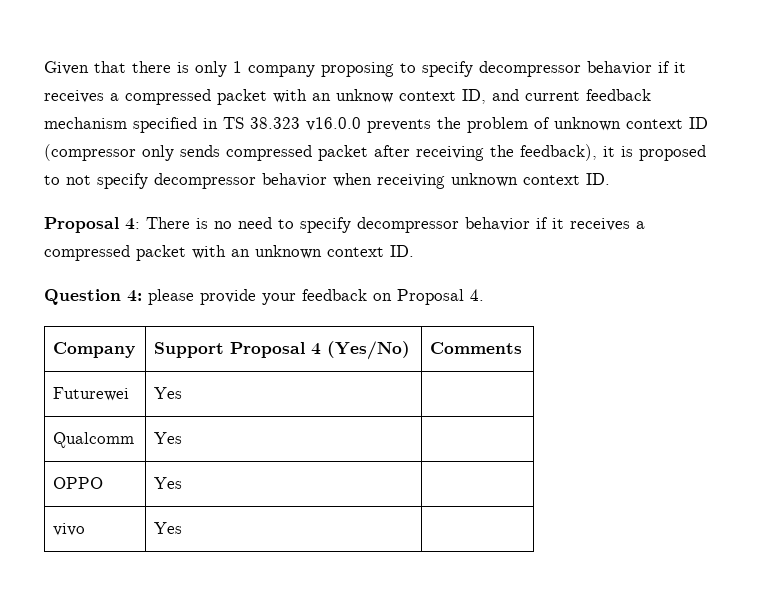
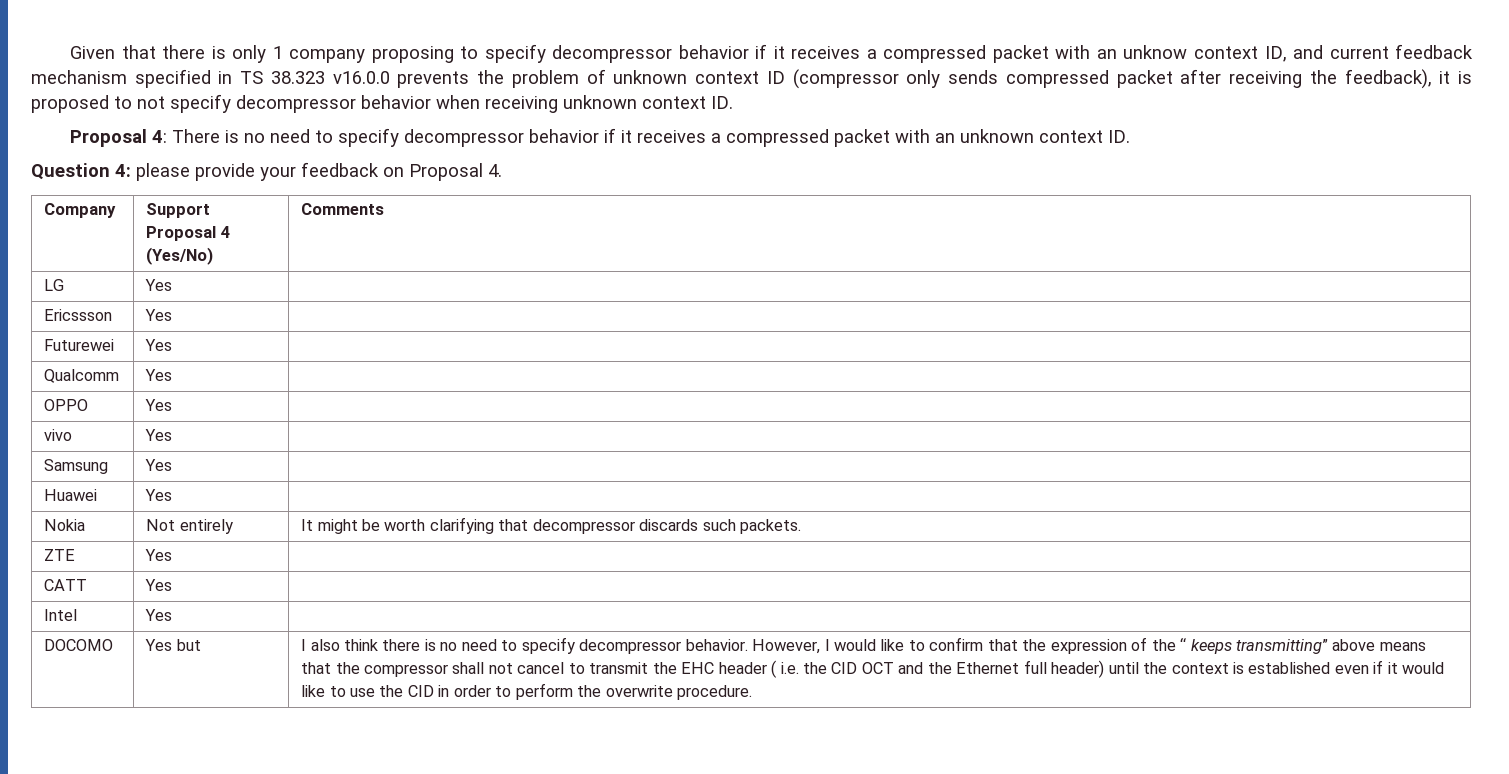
+ LG | Yes |
+ Ericssson | Yes |
+ Samsung | Yes |
+ Huawei | Yes |
+ Nokia | Not entirely | It might be worth clarifying that decompressor discards such packets.
+ ZTE | Yes |
+ CATT | Yes |
+ Intel | Yes |
+ DOCOMO | Yes but | I also think there is no need to specify decompressor behavior. However, I would like to confirm that the expression of the “ keeps transmitting” above means that the compressor shall not cancel to transmit the EHC header ( i.e. the CID OCT and the Ethernet full header) until the context is established even if it would like to use the CID in order to perform the overwrite procedure.

